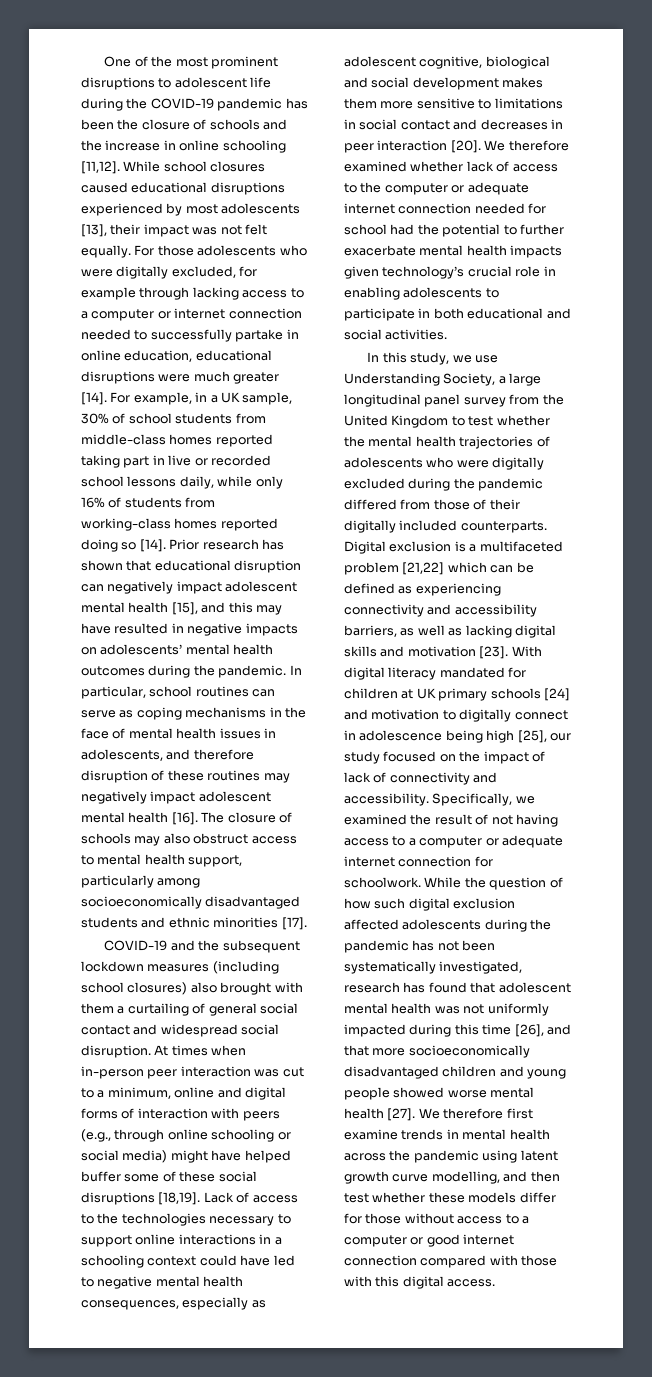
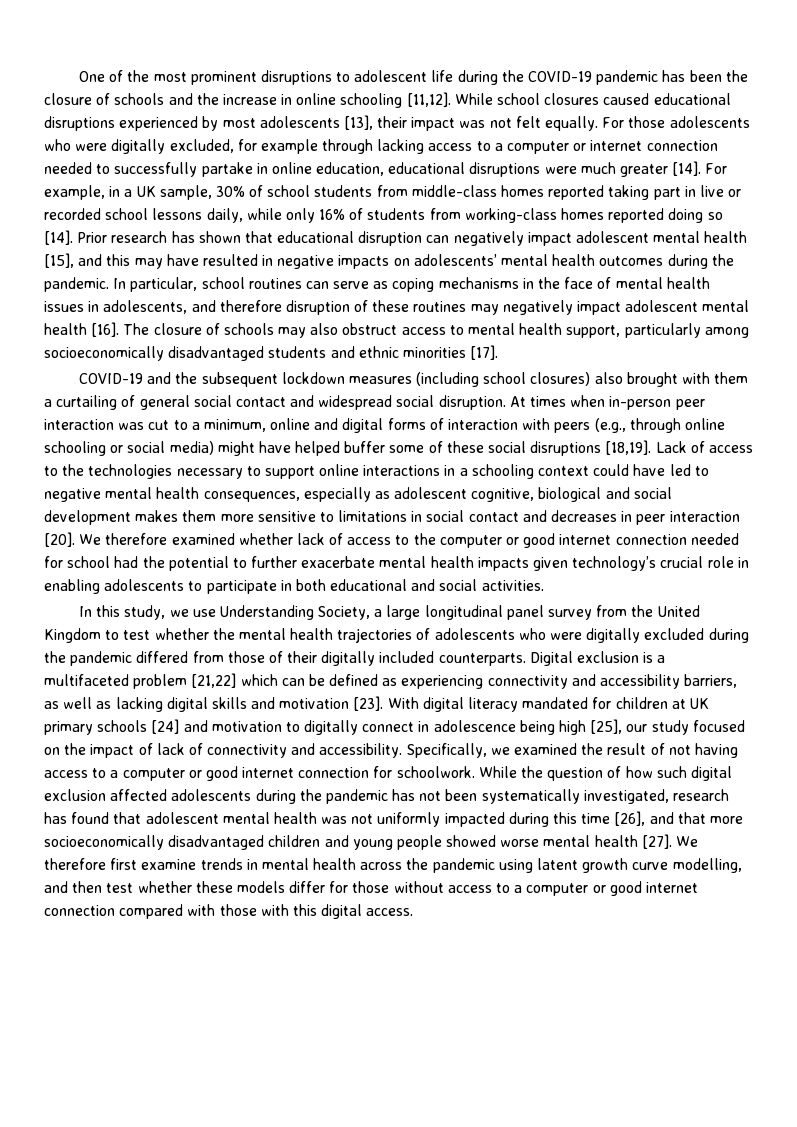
- We therefore examined whether lack of access to the computer or adequate internet connection needed for school had the potential to further exacerbate mental health impacts given technology’s crucial role in enabling adolescents to participate in both educational and social activities.
+ We therefore examined whether lack of access to the computer or good internet connection needed for school had the potential to further exacerbate mental health impacts given technology’s crucial role in enabling adolescents to participate in both educational and social activities.
- Specifically, we examined the result of not having access to a computer or adequate internet connection for schoolwork.
+ Specifically, we examined the result of not having access to a computer or good internet connection for schoolwork.

